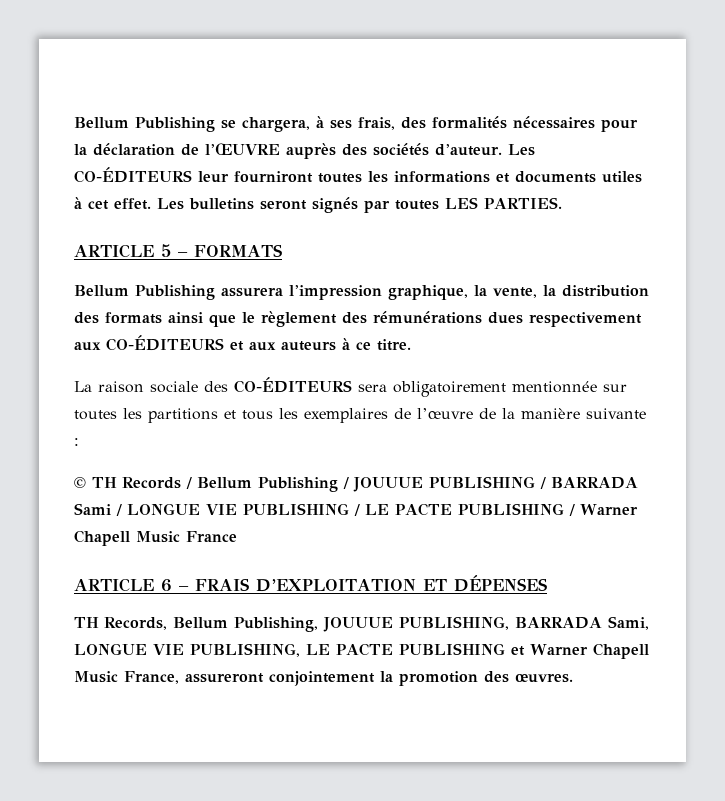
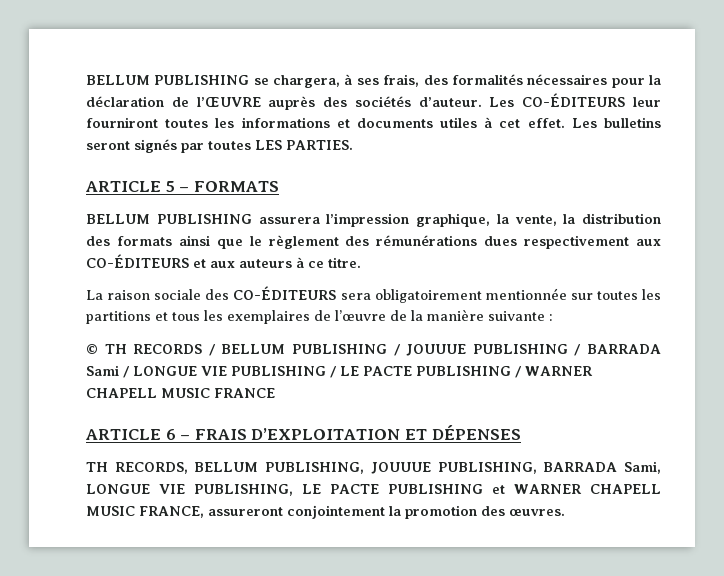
- Bellum Publishing se chargera, à ses frais, des formalités nécessaires pour la déclaration de l’ŒUVRE auprès des sociétés d’auteur.
+ BELLUM PUBLISHING se chargera, à ses frais, des formalités nécessaires pour la déclaration de l’ŒUVRE auprès des sociétés d’auteur.
- Bellum Publishing assurera l’impression graphique, la vente, la distribution des formats ainsi que le règlement des rémunérations dues respectivement aux CO-ÉDITEURS et aux auteurs à ce titre.
+ BELLUM PUBLISHING assurera l’impression graphique, la vente, la distribution des formats ainsi que le règlement des rémunérations dues respectivement aux CO-ÉDITEURS et aux auteurs à ce titre.
- © TH Records / Bellum Publishing / JOUUUE PUBLISHING / BARRADA Sami / LONGUE VIE PUBLISHING / LE PACTE PUBLISHING / Warner Chapell Music France
+ © TH RECORDS / BELLUM PUBLISHING / JOUUUE PUBLISHING / BARRADA Sami / LONGUE VIE PUBLISHING / LE PACTE PUBLISHING / WARNER CHAPELL MUSIC FRANCE
- TH Records, Bellum Publishing, JOUUUE PUBLISHING, BARRADA Sami, LONGUE VIE PUBLISHING, LE PACTE PUBLISHING et Warner Chapell Music France, assureront conjointement la promotion des œuvres.
+ TH RECORDS, BELLUM PUBLISHING, JOUUUE PUBLISHING, BARRADA Sami, LONGUE VIE PUBLISHING, LE PACTE PUBLISHING et WARNER CHAPELL MUSIC FRANCE, assureront conjointement la promotion des œuvres.

